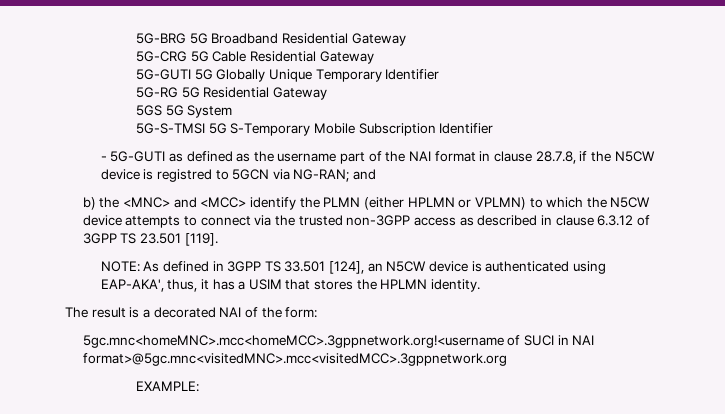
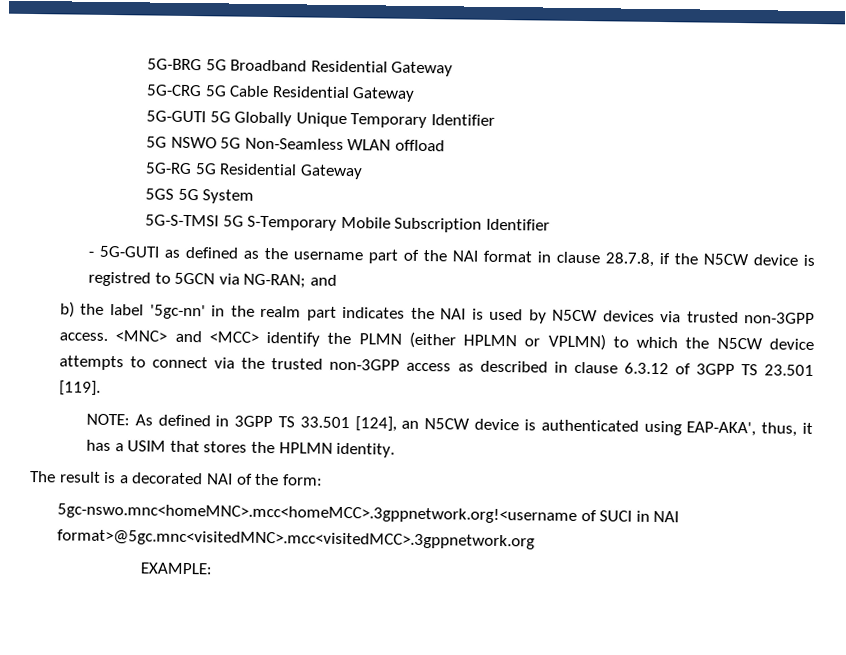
+ 5G NSWO 5G Non-Seamless WLAN offload
- b) the <MNC> and <MCC> identify the PLMN (either HPLMN or VPLMN) to which the N5CW device attempts to connect via the trusted non-3GPP access as described in clause 6.3.12 of 3GPP TS 23.501 [119].
+ b) the label '5gc-nn' in the realm part indicates the NAI is used by N5CW devices via trusted non-3GPP access. <MNC> and <MCC> identify the PLMN (either HPLMN or VPLMN) to which the N5CW device attempts to connect via the trusted non-3GPP access as described in clause 6.3.12 of 3GPP TS 23.501 [119].
- 5gc.mnc<homeMNC>.mcc<homeMCC>.3gppnetwork.org!<username of SUCI in NAI format>@5gc.mnc<visitedMNC>.mcc<visitedMCC>.3gppnetwork.org
+ 5gc-nswo.mnc<homeMNC>.mcc<homeMCC>.3gppnetwork.org!<username of SUCI in NAI format>@5gc.mnc<visitedMNC>.mcc<visitedMCC>.3gppnetwork.org

